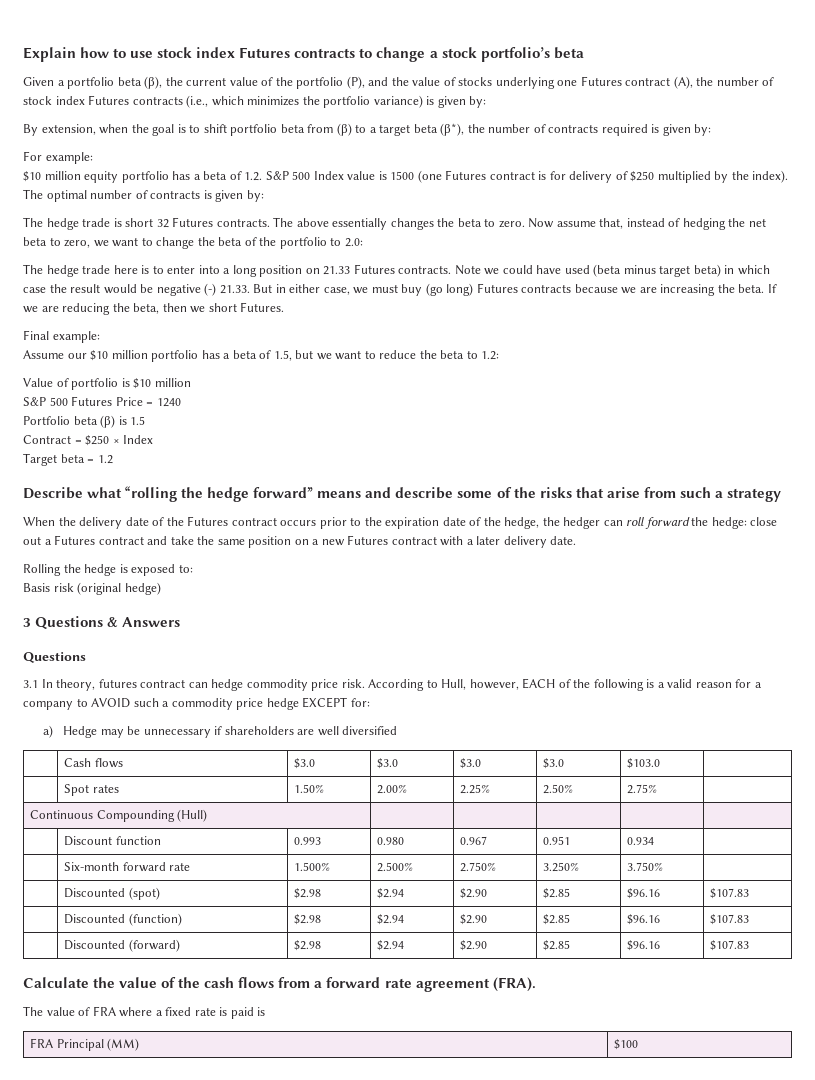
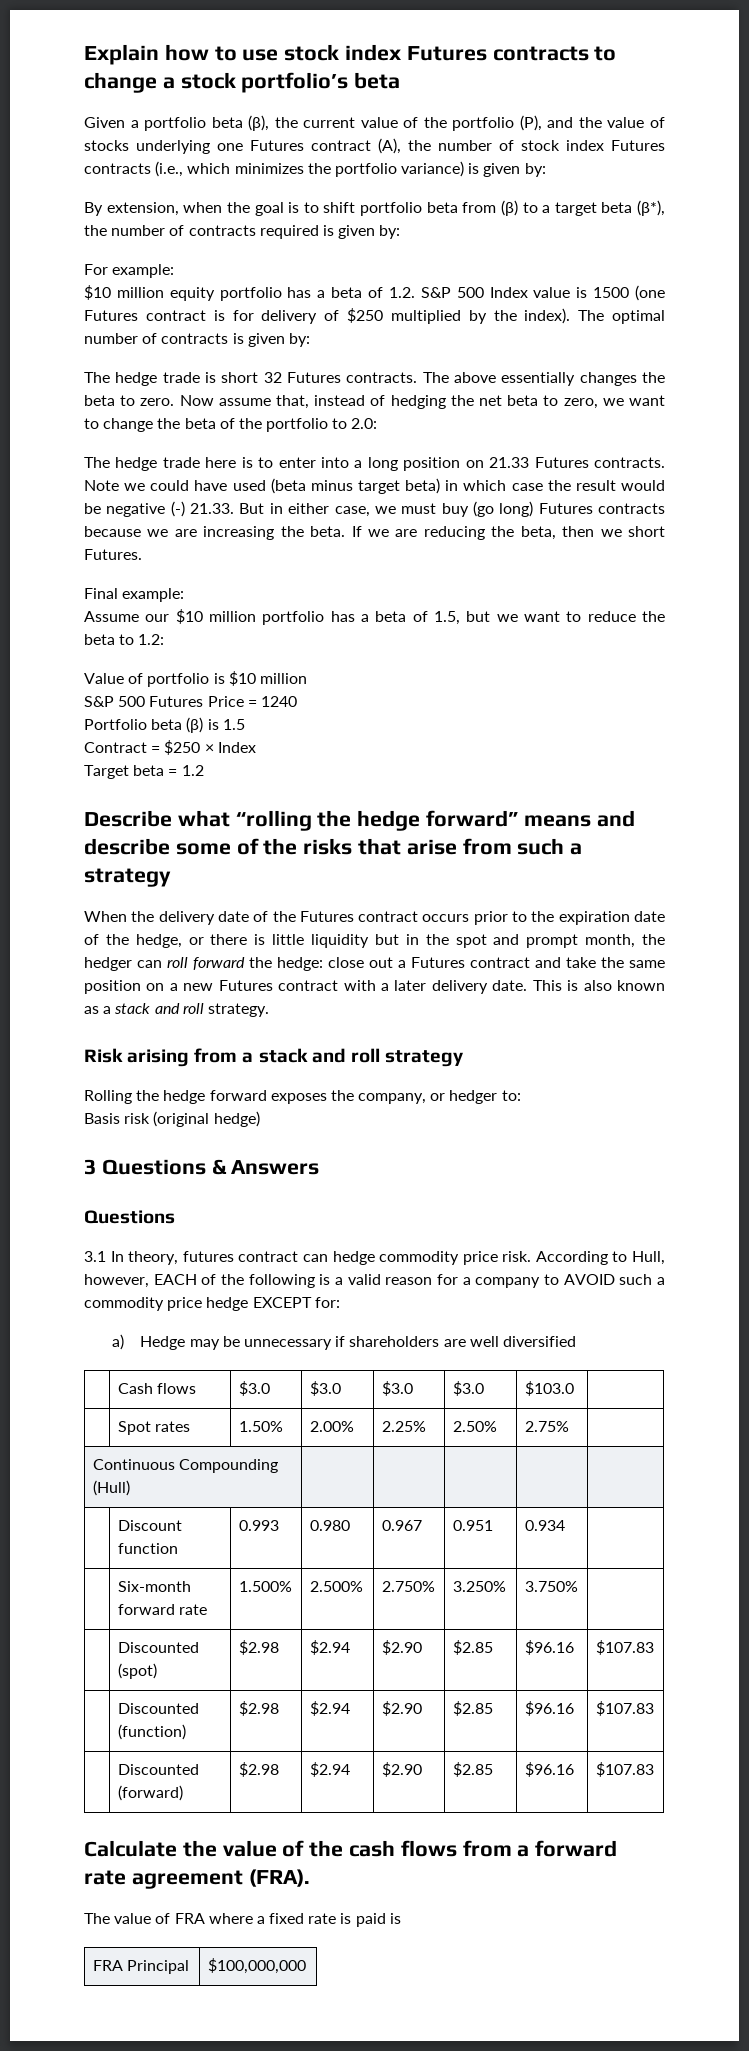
- When the delivery date of the Futures contract occurs prior to the expiration date of the hedge, the hedger can roll forward the hedge: close out a Futures contract and take the same position on a new Futures contract with a later delivery date.
- Rolling the hedge is exposed to:
+ When the delivery date of the Futures contract occurs prior to the expiration date of the hedge, or there is little liquidity but in the spot and prompt month, the hedger can roll forward the hedge: close out a Futures contract and take the same position on a new Futures contract with a later delivery date. This is also known as a stack and roll strategy.
+ Risk arising from a stack and roll strategy
+ Rolling the hedge forward exposes the company, or hedger to:
- FRA Principal (MM) | $100
+ FRA Principal | $100,000,000

